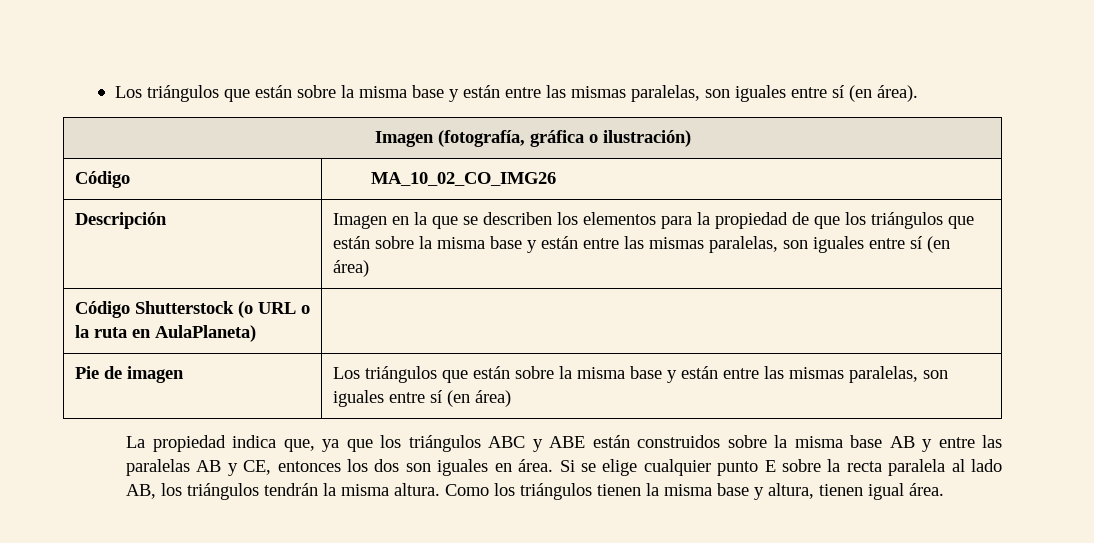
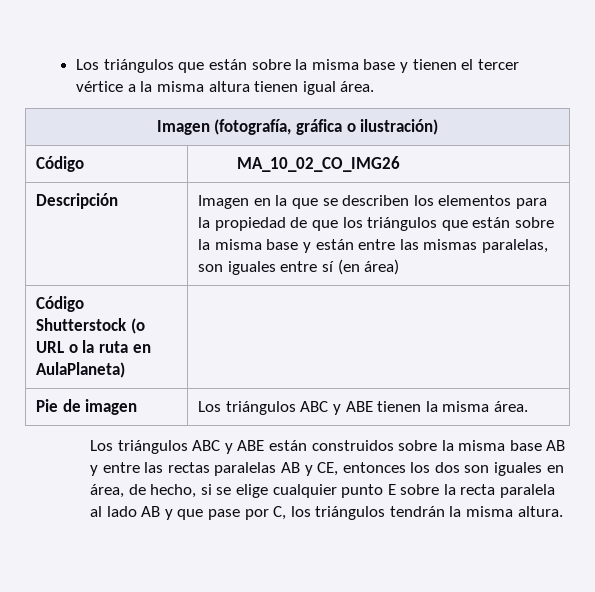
- Los triángulos que están sobre la misma base y están entre las mismas paralelas, son iguales entre sí (en área).
+ Los triángulos que están sobre la misma base y tienen el tercer vértice a la misma altura tienen igual área.
- Pie de imagen | Los triángulos que están sobre la misma base y están entre las mismas paralelas, son iguales entre sí (en área)
- La propiedad indica que, ya que los triángulos ABC y ABE están construidos sobre la misma base AB y entre las paralelas AB y CE, entonces los dos son iguales en área. Si se elige cualquier punto E sobre la recta paralela al lado AB, los triángulos tendrán la misma altura. Como los triángulos tienen la misma base y altura, tienen igual área.
+ Pie de imagen | Los triángulos ABC y ABE tienen la misma área.
+ Los triángulos ABC y ABE están construidos sobre la misma base AB y entre las rectas paralelas AB y CE, entonces los dos son iguales en área, de hecho, si se elige cualquier punto E sobre la recta paralela al lado AB y que pase por C, los triángulos tendrán la misma altura.

